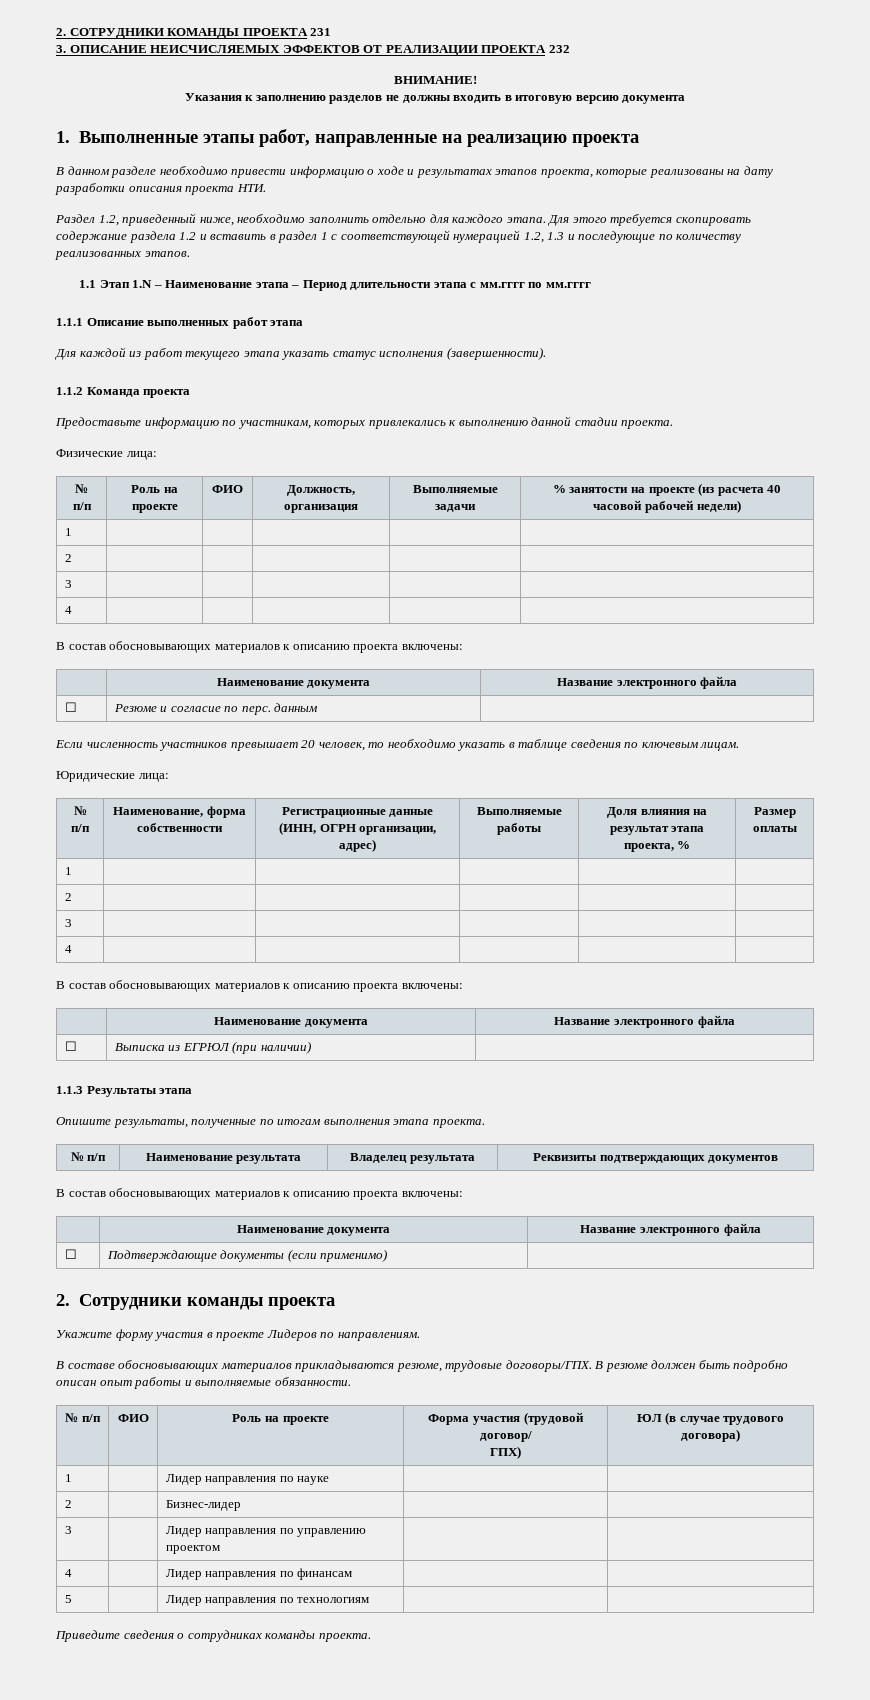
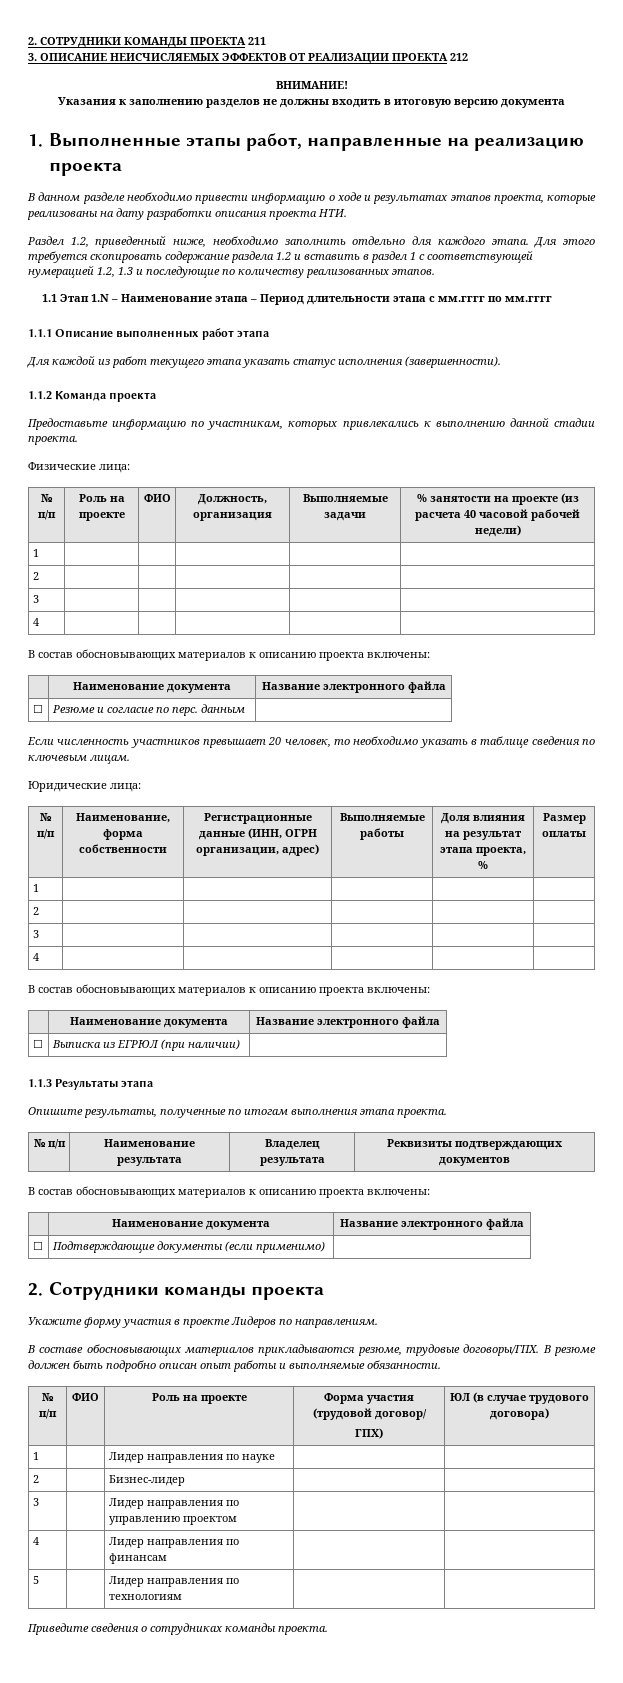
- 2. СОТРУДНИКИ КОМАНДЫ ПРОЕКТА 231
+ 2. СОТРУДНИКИ КОМАНДЫ ПРОЕКТА 211
- 3. ОПИСАНИЕ НЕИСЧИСЛЯЕМЫХ ЭФФЕКТОВ ОТ РЕАЛИЗАЦИИ ПРОЕКТА 232
+ 3. ОПИСАНИЕ НЕИСЧИСЛЯЕМЫХ ЭФФЕКТОВ ОТ РЕАЛИЗАЦИИ ПРОЕКТА 212

